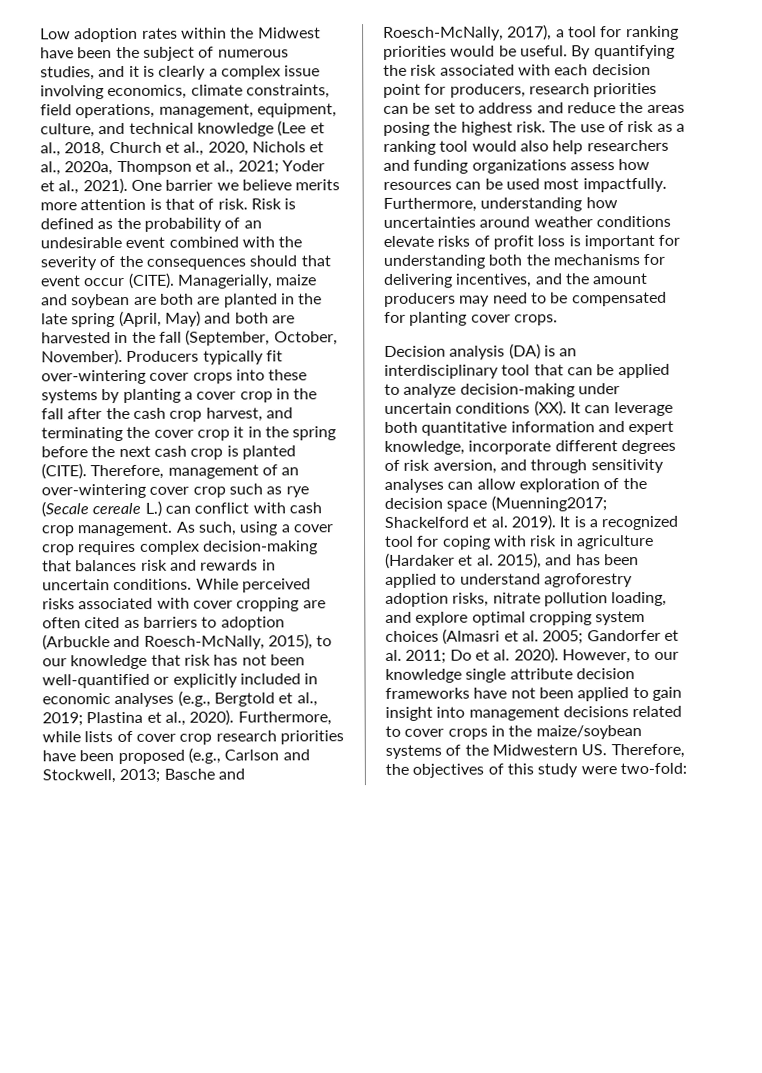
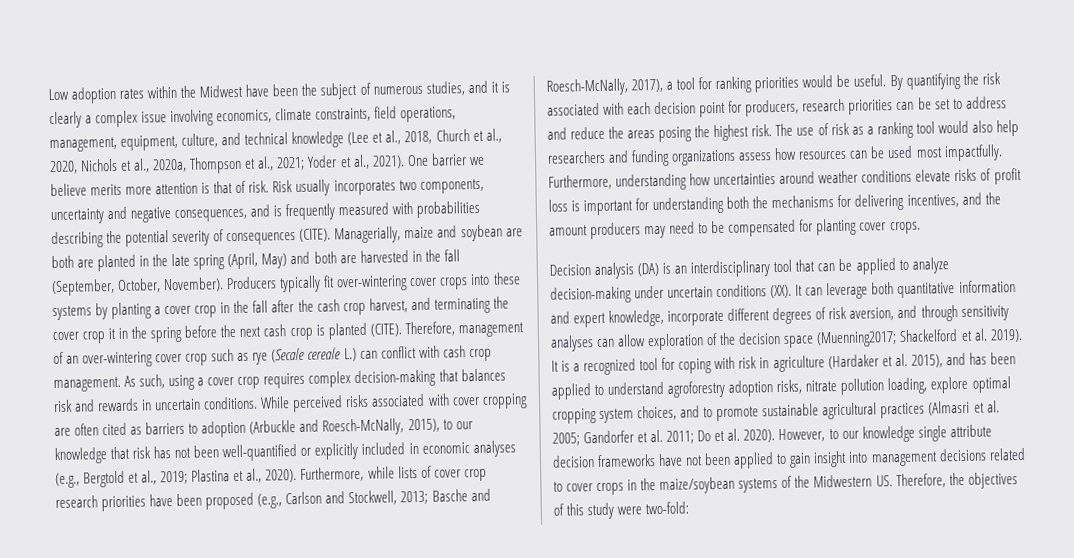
- Risk is defined as the probability of an undesirable event combined with the severity of the consequences should that event occur (CITE).
+ Risk usually incorporates two components, uncertainty and negative consequences, and is frequently measured with probabilities describing the potential severity of consequences (CITE).
- It is a recognized tool for coping with risk in agriculture (Hardaker et al. 2015), and has been applied to understand agroforestry adoption risks, nitrate pollution loading, and explore optimal cropping system choices (Almasri et al. 2005; Gandorfer et al. 2011; Do et al. 2020).
+ It is a recognized tool for coping with risk in agriculture (Hardaker et al. 2015), and has been applied to understand agroforestry adoption risks, nitrate pollution loading, explore optimal cropping system choices, and to promote sustainable agricultural practices (Almasri et al. 2005; Gandorfer et al. 2011; Do et al. 2020).

